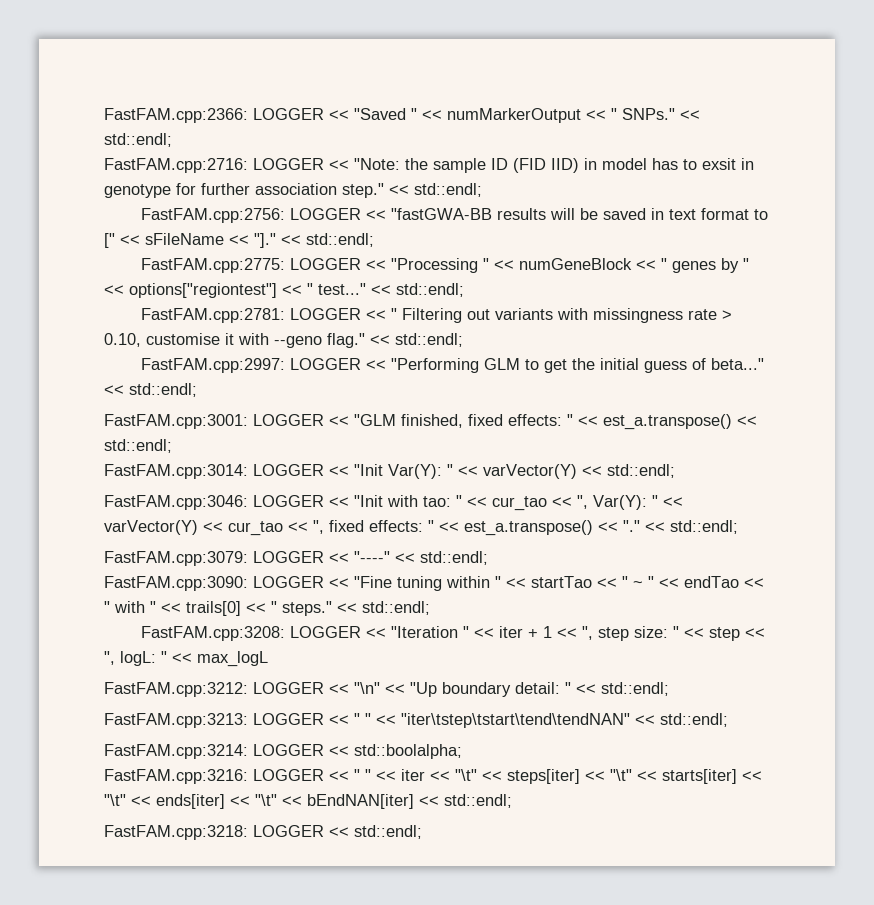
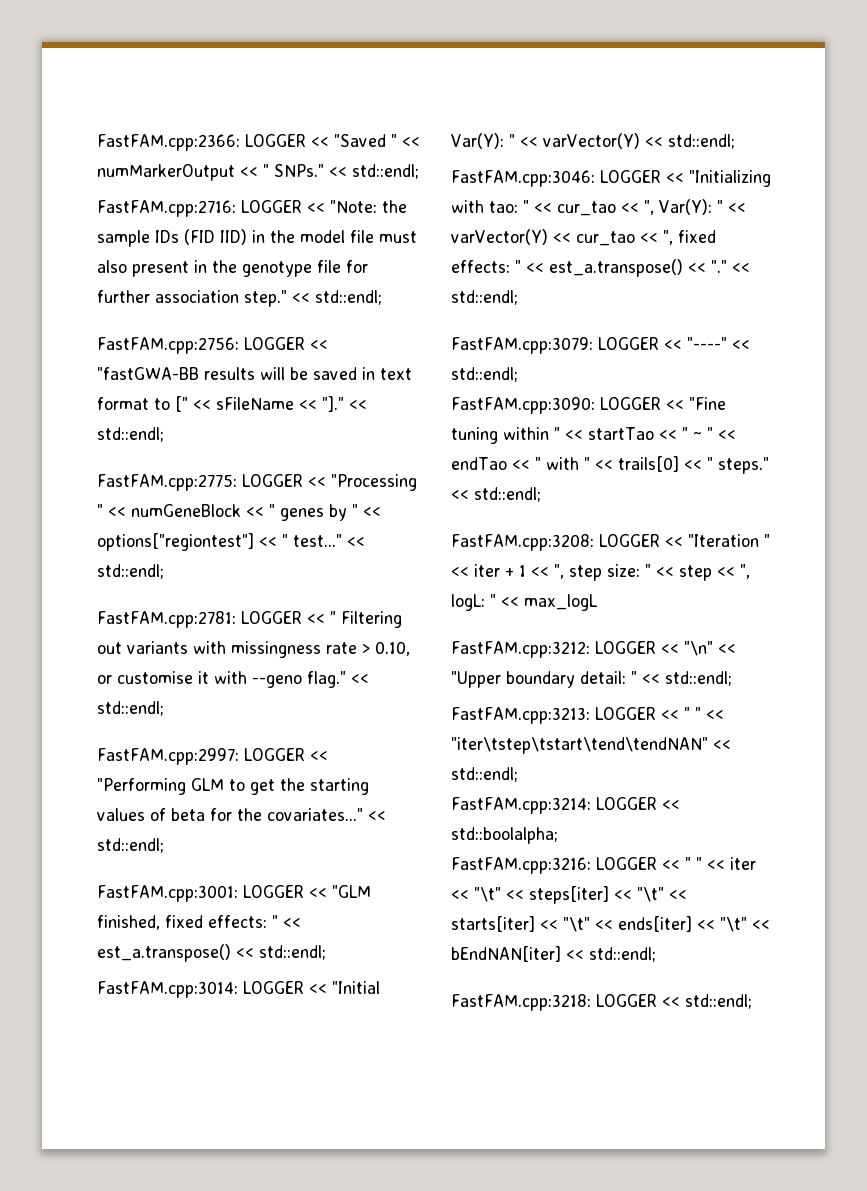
- FastFAM.cpp:2716: LOGGER << "Note: the sample ID (FID IID) in model has to exsit in genotype for further association step."
+ FastFAM.cpp:2716: LOGGER << "Note: the sample IDs (FID IID) in the model file must also present in the genotype file for further association step."
- FastFAM.cpp:2781: LOGGER << " Filtering out variants with missingness rate > 0.10, customise it with --geno flag."
+ FastFAM.cpp:2781: LOGGER << " Filtering out variants with missingness rate > 0.10, or customise it with --geno flag."
- FastFAM.cpp:2997: LOGGER << "Performing GLM to get the initial guess of beta..."
+ FastFAM.cpp:2997: LOGGER << "Performing GLM to get the starting values of beta for the covariates..."
- FastFAM.cpp:3014: LOGGER << "Init Var(Y): " << varVector(Y) << std::endl;
+ FastFAM.cpp:3014: LOGGER << "Initial Var(Y): " << varVector(Y) << std::endl;
- FastFAM.cpp:3046: LOGGER << "Init with tao: " << cur_tao << ", Var(Y): " << varVector(Y) << cur_tao << ", fixed effects: " << est_a.transpose() << "."
+ FastFAM.cpp:3046: LOGGER << "Initializing with tao: " << cur_tao << ", Var(Y): " << varVector(Y) << cur_tao << ", fixed effects: " << est_a.transpose() << "."
- FastFAM.cpp:3212: LOGGER << "\n" << "Up boundary detail: " << std::endl;
+ FastFAM.cpp:3212: LOGGER << "\n" << "Upper boundary detail: " << std::endl;

